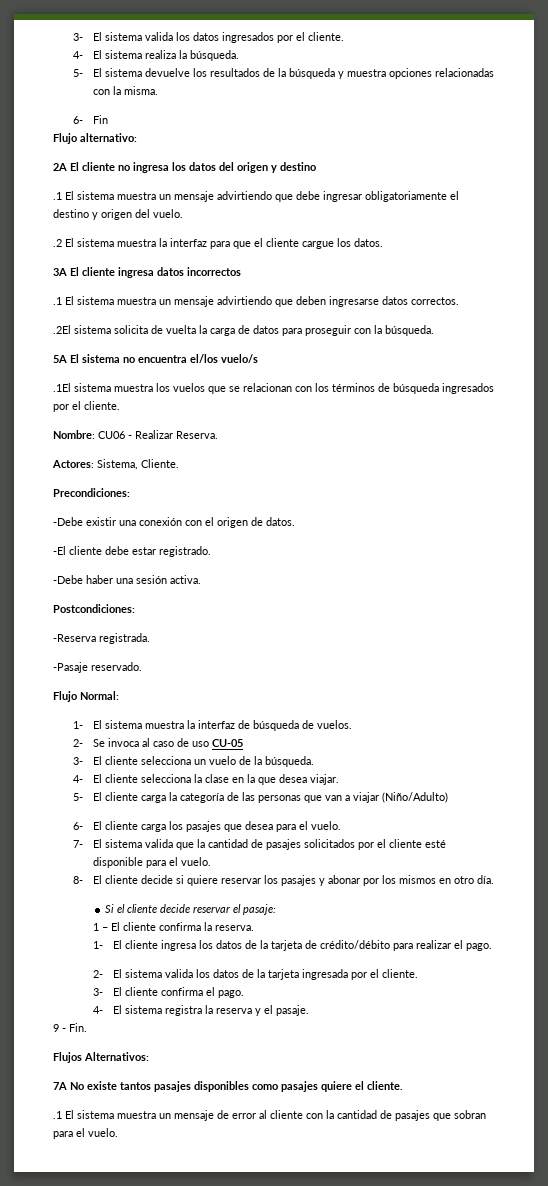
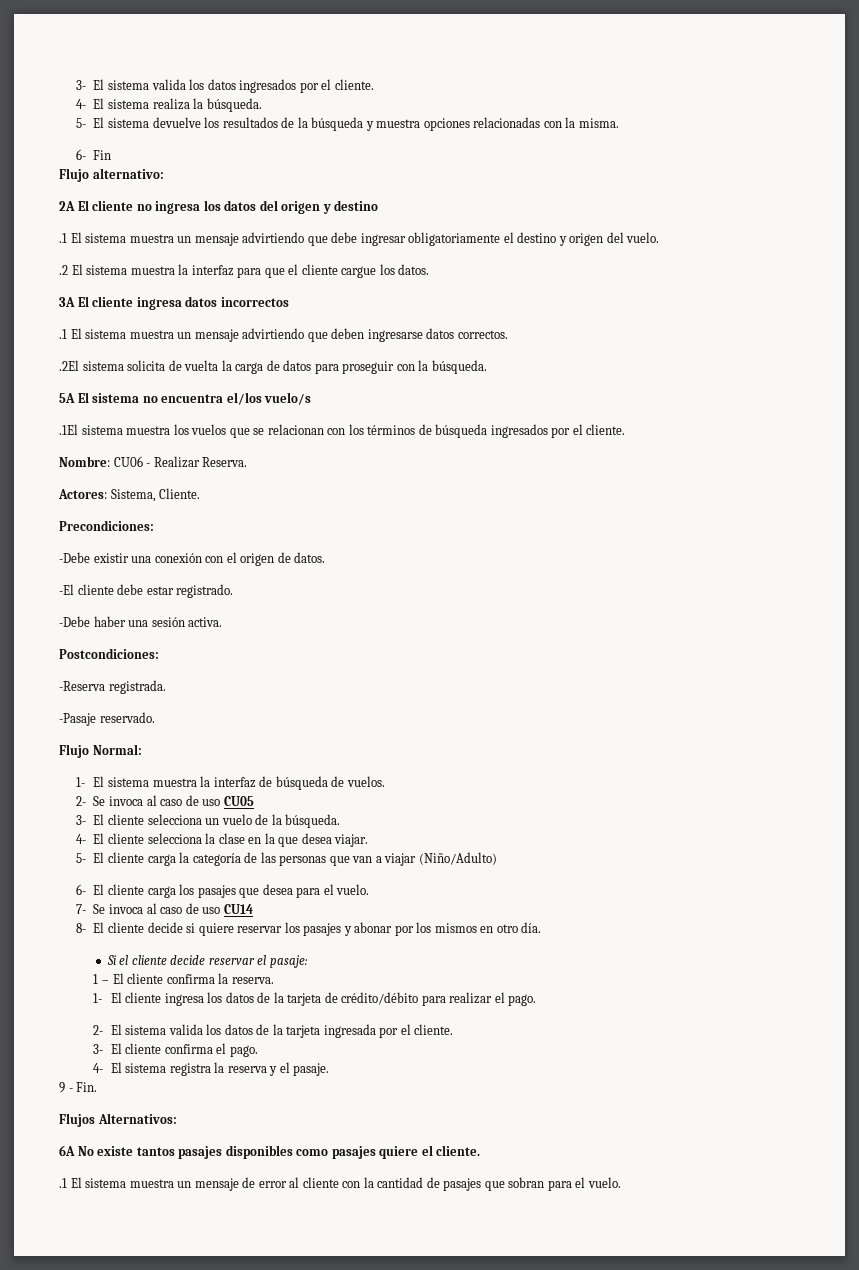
- 2- Se invoca al caso de uso CU-05
+ 2- Se invoca al caso de uso CU05
- 7- El sistema valida que la cantidad de pasajes solicitados por el cliente esté disponible para el vuelo.
+ 7- Se invoca al caso de uso CU14
- 7A No existe tantos pasajes disponibles como pasajes quiere el cliente.
+ 6A No existe tantos pasajes disponibles como pasajes quiere el cliente.

